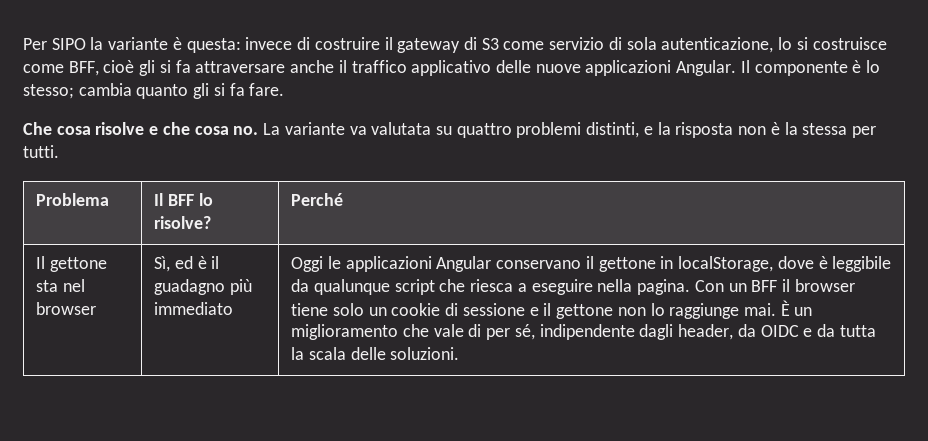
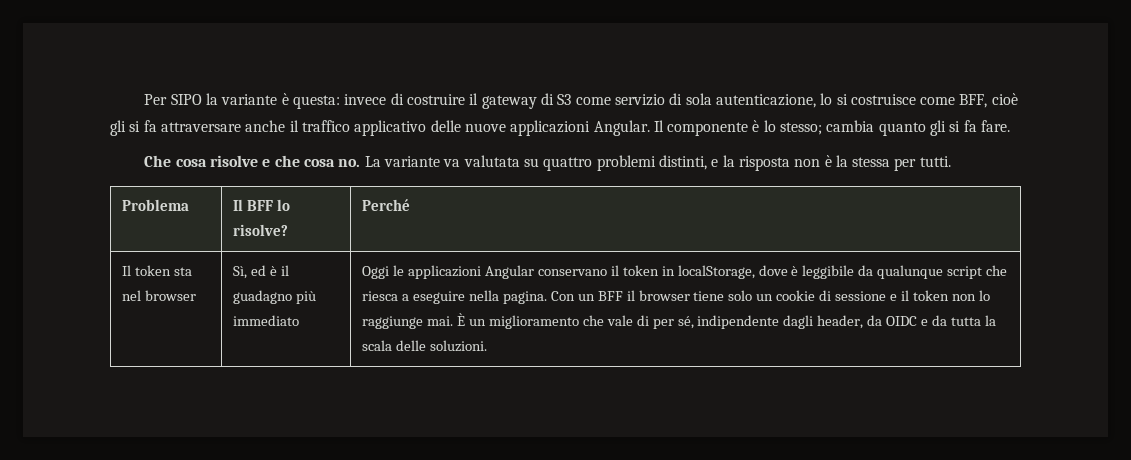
- Il gettone sta nel browser
+ Il token sta nel browser
- Oggi le applicazioni Angular conservano il gettone in localStorage, dove è leggibile da qualunque script che riesca a eseguire nella pagina.
+ Oggi le applicazioni Angular conservano il token in localStorage, dove è leggibile da qualunque script che riesca a eseguire nella pagina.
- Con un BFF il browser tiene solo un cookie di sessione e il gettone non lo raggiunge mai.
+ Con un BFF il browser tiene solo un cookie di sessione e il token non lo raggiunge mai.

